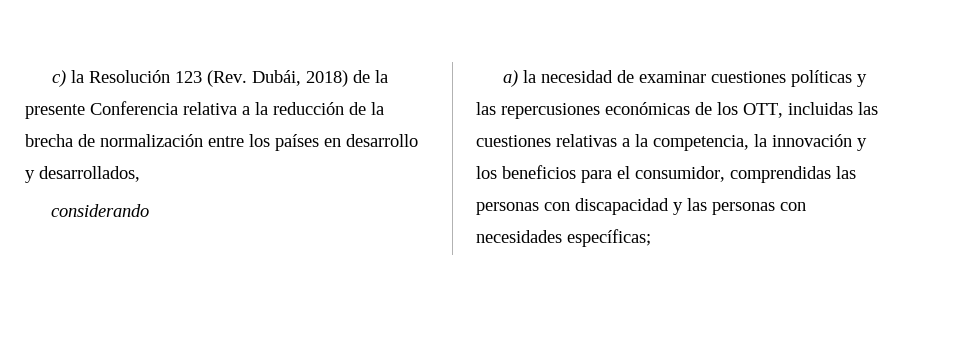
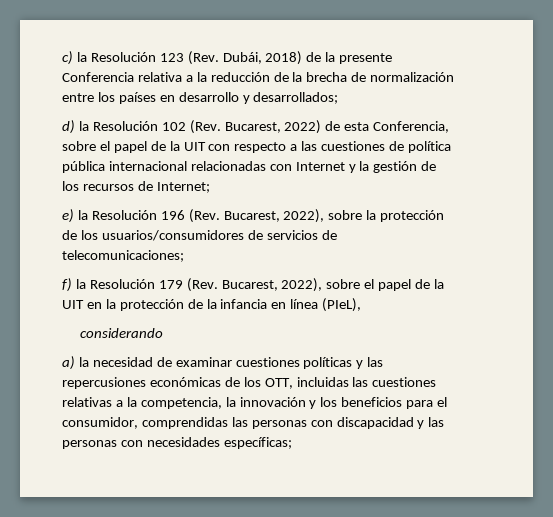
- c) la Resolución 123 (Rev. Dubái, 2018) de la presente Conferencia relativa a la reducción de la brecha de normalización entre los países en desarrollo y desarrollados,
+ c) la Resolución 123 (Rev. Dubái, 2018) de la presente Conferencia relativa a la reducción de la brecha de normalización entre los países en desarrollo y desarrollados;
+ d) la Resolución 102 (Rev. Bucarest, 2022) de esta Conferencia, sobre el papel de la UIT con respecto a las cuestiones de política pública internacional relacionadas con Internet y la gestión de los recursos de Internet;
+ e) la Resolución 196 (Rev. Bucarest, 2022), sobre la protección de los usuarios/consumidores de servicios de telecomunicaciones;
+ f) la Resolución 179 (Rev. Bucarest, 2022), sobre el papel de la UIT en la protección de la infancia en línea (PIeL),

